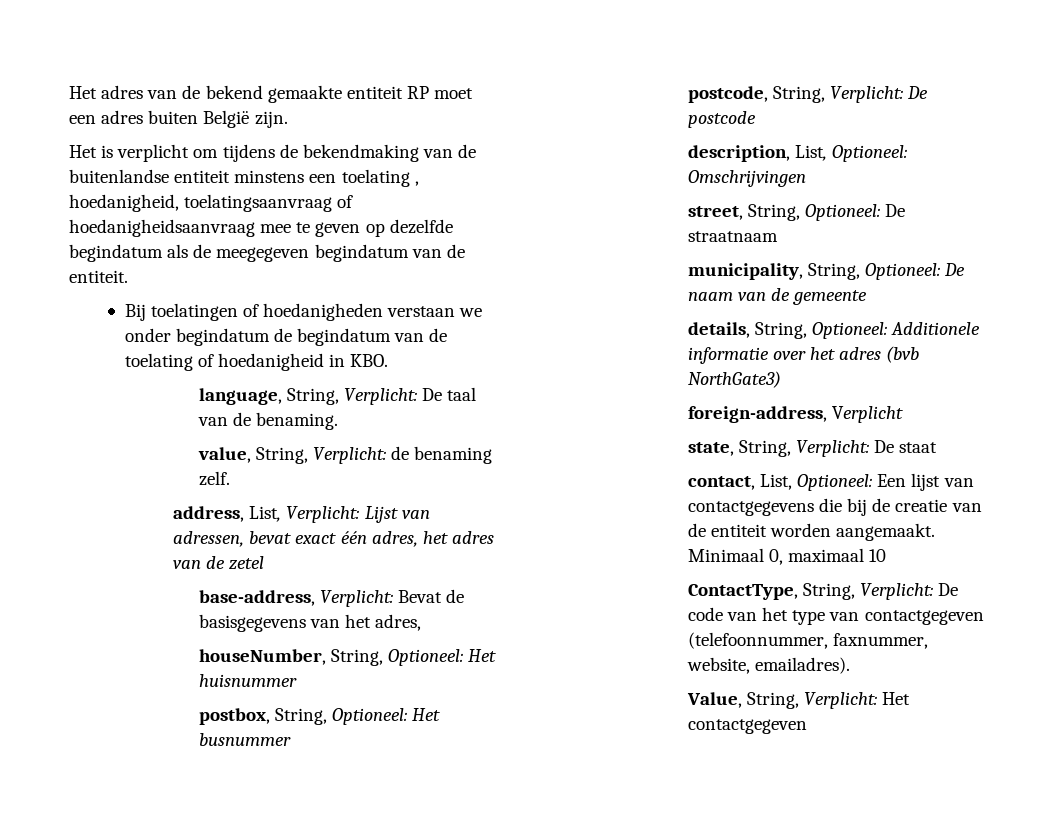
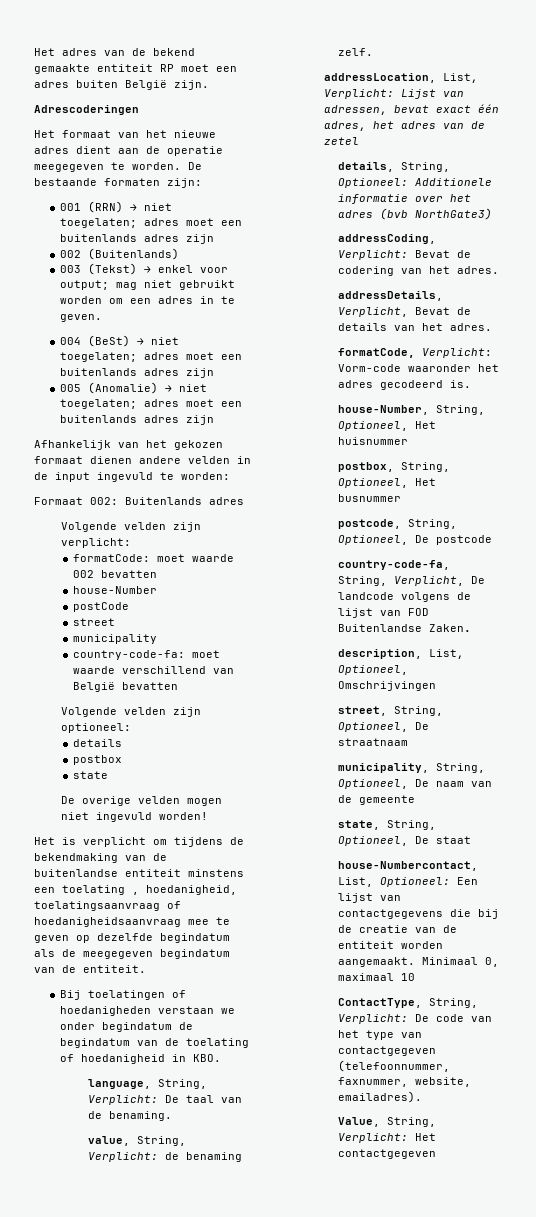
+ Adrescoderingen
+ Het formaat van het nieuwe adres dient aan de operatie meegegeven te worden. De bestaande formaten zijn:
+ 001 (RRN) → niet toegelaten; adres moet een buitenlands adres zijn
+ 002 (Buitenlands)
+ 003 (Tekst) → enkel voor output; mag niet gebruikt worden om een adres in te geven.
+ 004 (BeSt) → niet toegelaten; adres moet een buitenlands adres zijn
+ 005 (Anomalie) → niet toegelaten; adres moet een buitenlands adres zijn
+ Afhankelijk van het gekozen formaat dienen andere velden in de input ingevuld te worden:
+ Formaat 002: Buitenlands adres
+ Volgende velden zijn verplicht:
+ formatCode: moet waarde 002 bevatten
+ house-Number
+ postCode
+ street
+ municipality
+ country-code-fa: moet waarde verschillend van België bevatten
+ Volgende velden zijn optioneel:
+ details
+ postbox
+ state
+ De overige velden mogen niet ingevuld worden!
- address, List, Verplicht: Lijst van adressen, bevat exact één adres, het adres van de zetel
+ addressLocation, List, Verplicht: Lijst van adressen, bevat exact één adres, het adres van de zetel
- base-address, Verplicht: Bevat de basisgegevens van het adres,
- houseNumber, String, Optioneel: Het huisnummer
- postbox, String, Optioneel: Het busnummer
- postcode, String, Verplicht: De postcode
- description, List, Optioneel: Omschrijvingen
- street, String, Optioneel: De straatnaam
- municipality, String, Optioneel: De naam van de gemeente
- foreign-address, Verplicht
+ addressCoding, Verplicht: Bevat de codering van het adres.
+ addressDetails, Verplicht, Bevat de details van het adres.
+ formatCode, Verplicht: Vorm-code waaronder het adres gecodeerd is.
+ house-Number, String, Optioneel, Het huisnummer
+ postbox, String, Optioneel, Het busnummer
+ postcode, String, Optioneel, De postcode
+ country-code-fa, String, Verplicht, De landcode volgens de lijst van FOD Buitenlandse Zaken.
+ description, List, Optioneel, Omschrijvingen
+ street, String, Optioneel, De straatnaam
+ municipality, String, Optioneel, De naam van de gemeente
- state, String, Verplicht: De staat
+ state, String, Optioneel, De staat
- contact, List, Optioneel: Een lijst van contactgegevens die bij de creatie van de entiteit worden aangemaakt.
+ house-Numbercontact, List, Optioneel: Een lijst van contactgegevens die bij de creatie van de entiteit worden aangemaakt.

